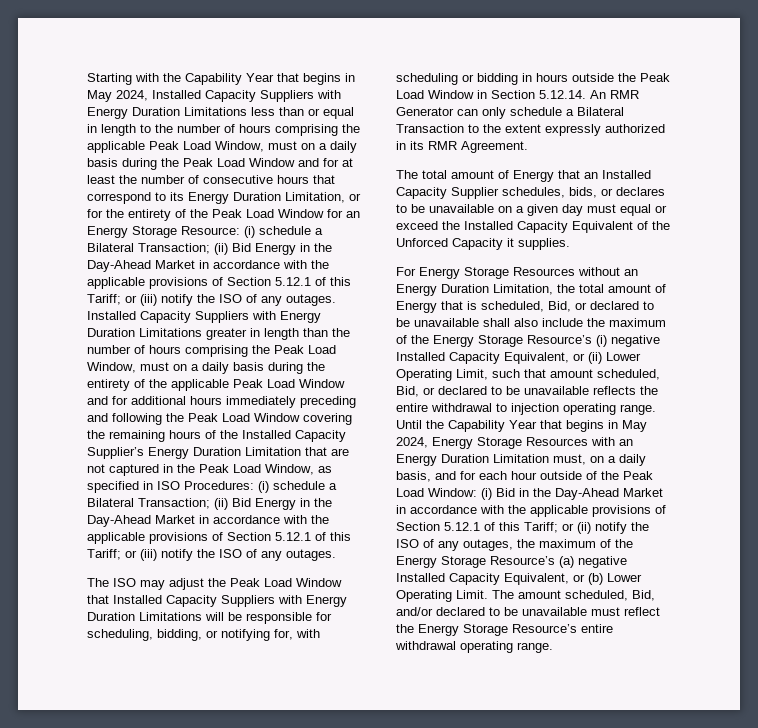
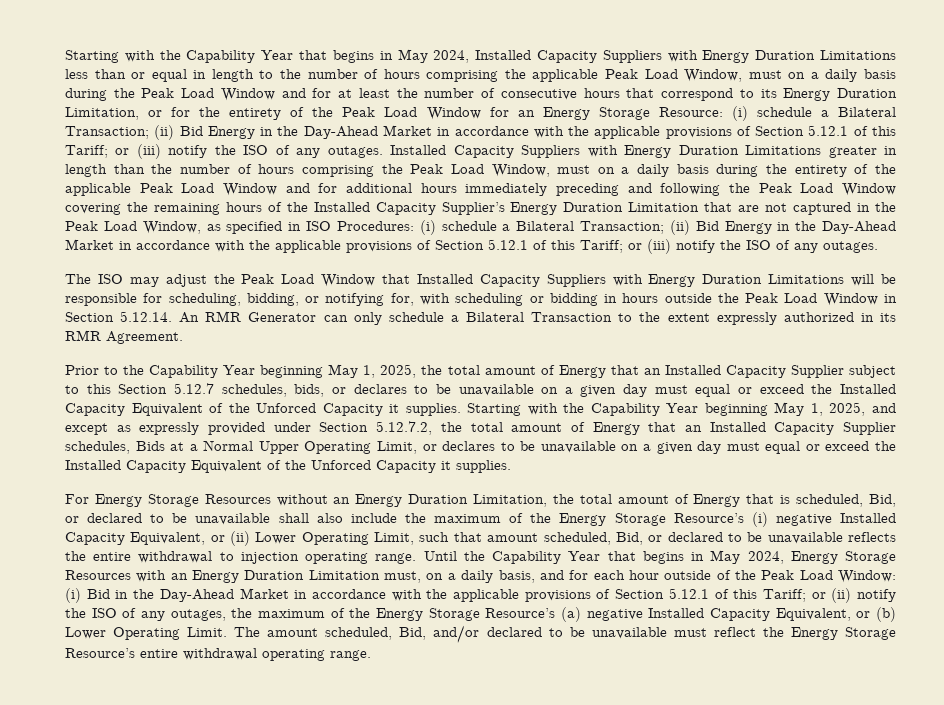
- The total amount of Energy that an Installed Capacity Supplier schedules, bids, or declares to be unavailable on a given day must equal or exceed the Installed Capacity Equivalent of the Unforced Capacity it supplies.
+ Prior to the Capability Year beginning May 1, 2025, the total amount of Energy that an Installed Capacity Supplier subject to this Section 5.12.7 schedules, bids, or declares to be unavailable on a given day must equal or exceed the Installed Capacity Equivalent of the Unforced Capacity it supplies. Starting with the Capability Year beginning May 1, 2025, and except as expressly provided under Section 5.12.7.2, the total amount of Energy that an Installed Capacity Supplier schedules, Bids at a Normal Upper Operating Limit, or declares to be unavailable on a given day must equal or exceed the Installed Capacity Equivalent of the Unforced Capacity it supplies.

